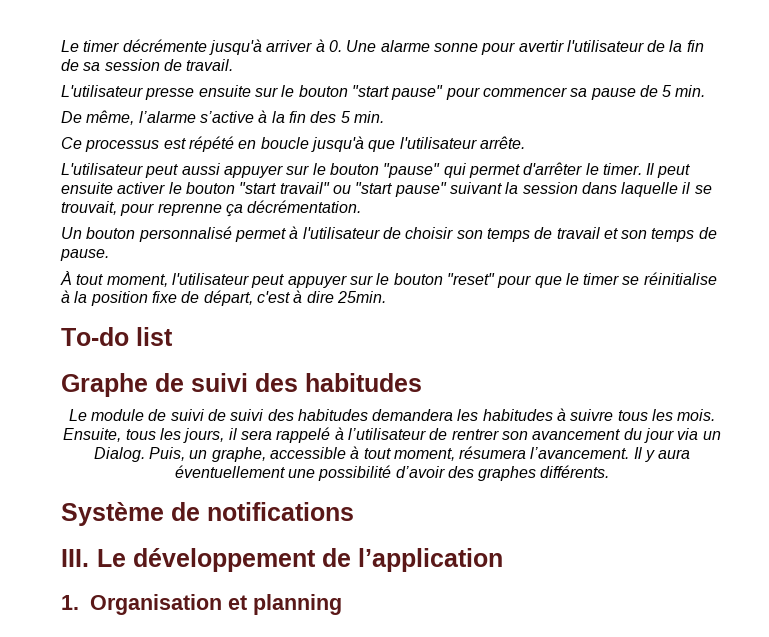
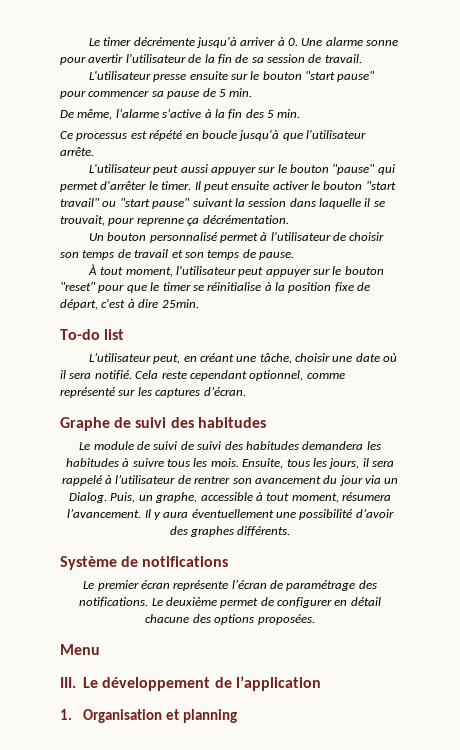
+ L’utilisateur peut, en créant une tâche, choisir une date où il sera notifié. Cela reste cependant optionnel, comme représenté sur les captures d’écran.
+ Le premier écran représente l’écran de paramétrage des notifications. Le deuxième permet de configurer en détail chacune des options proposées.
+ Menu

